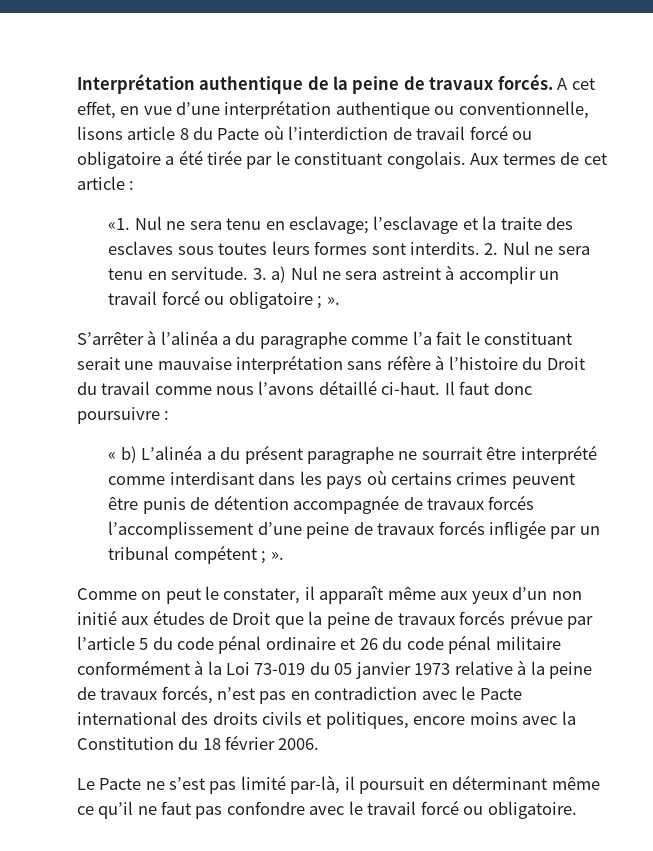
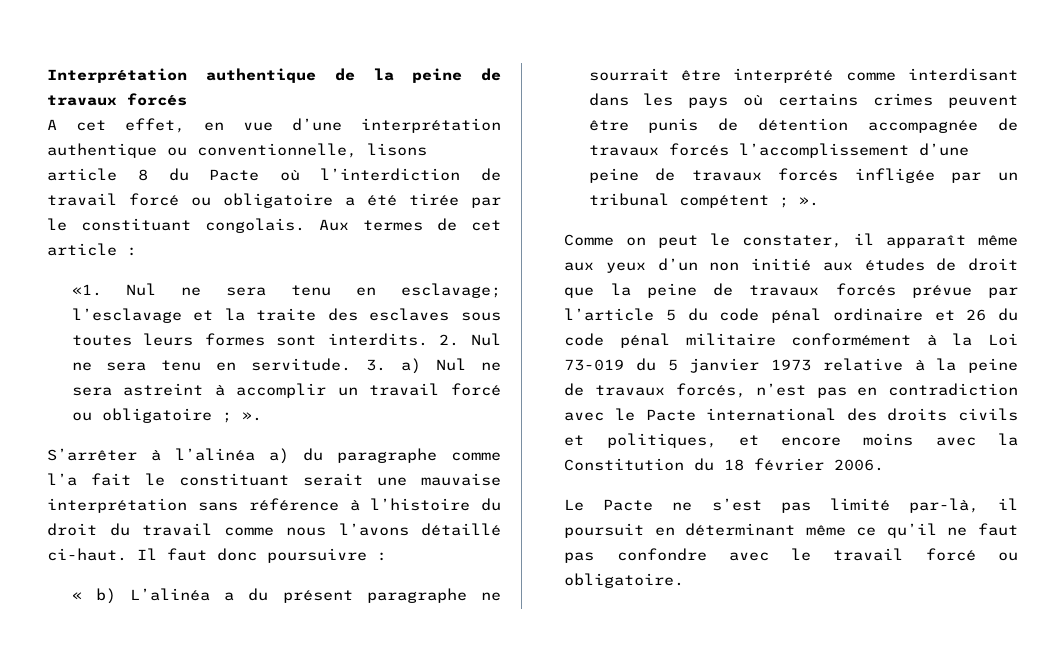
- Interprétation authentique de la peine de travaux forcés. A cet effet, en vue d’une interprétation authentique ou conventionnelle, lisons article 8 du Pacte où l’interdiction de travail forcé ou obligatoire a été tirée par le constituant congolais.
+ Interprétation authentique de la peine de travaux forcés
+ A cet effet, en vue d’une interprétation authentique ou conventionnelle, lisons article 8 du Pacte où l’interdiction de travail forcé ou obligatoire a été tirée par le constituant congolais.
- S’arrêter à l’alinéa a du paragraphe comme l’a fait le constituant serait une mauvaise interprétation sans réfère à l’histoire du Droit du travail comme nous l’avons détaillé ci-haut.
+ S’arrêter à l’alinéa a) du paragraphe comme l’a fait le constituant serait une mauvaise interprétation sans référence à l’histoire du droit du travail comme nous l’avons détaillé ci-haut.
- Comme on peut le constater, il apparaît même aux yeux d’un non initié aux études de Droit que la peine de travaux forcés prévue par l’article 5 du code pénal ordinaire et 26 du code pénal militaire conformément à la Loi 73-019 du 05 janvier 1973 relative à la peine de travaux forcés, n’est pas en contradiction avec le Pacte international des droits civils et politiques, encore moins avec la Constitution du 18 février 2006.
+ Comme on peut le constater, il apparaît même aux yeux d’un non initié aux études de droit que la peine de travaux forcés prévue par l’article 5 du code pénal ordinaire et 26 du code pénal militaire conformément à la Loi 73-019 du 5 janvier 1973 relative à la peine de travaux forcés, n’est pas en contradiction avec le Pacte international des droits civils et politiques, et encore moins avec la Constitution du 18 février 2006.

